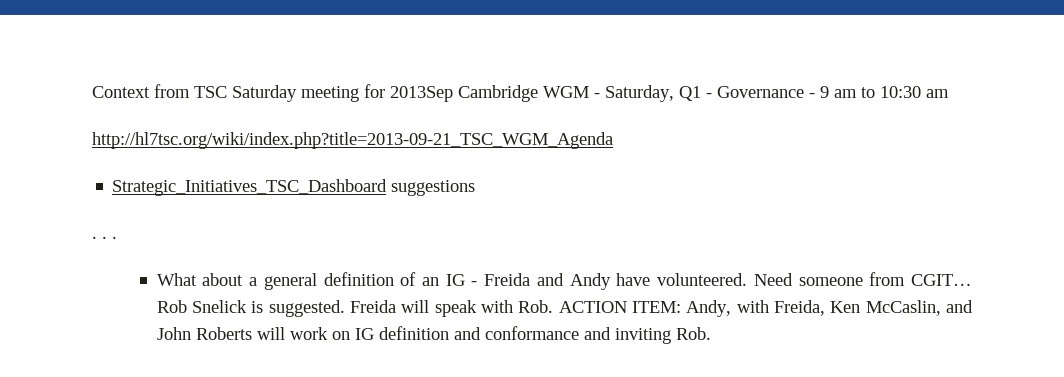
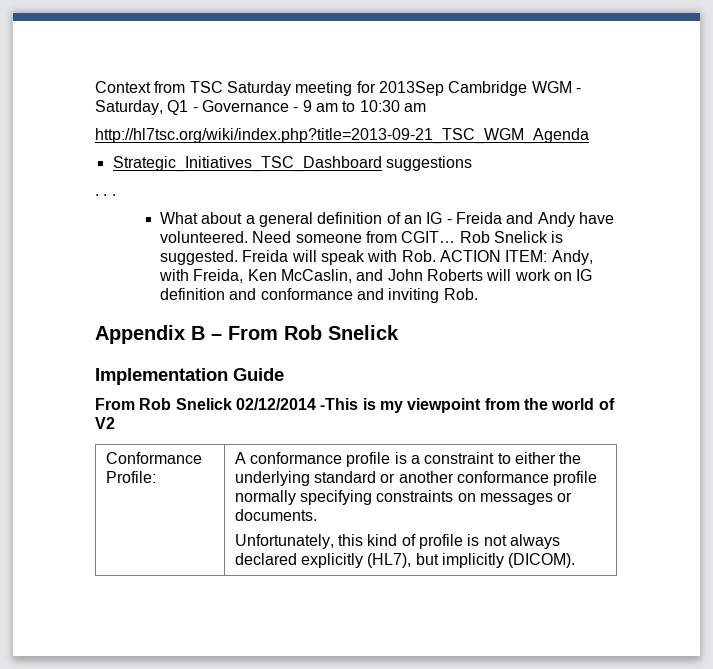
+ Appendix B – From Rob Snelick
+ Implementation Guide
+ From Rob Snelick 02/12/2014 -This is my viewpoint from the world of V2
+ Conformance Profile: | A conformance profile is a constraint to either the underlying standard or another conformance profile normally specifying constraints on messages or documents.
+ Unfortunately, this kind of profile is not always declared explicitly (HL7), but implicitly (DICOM).

